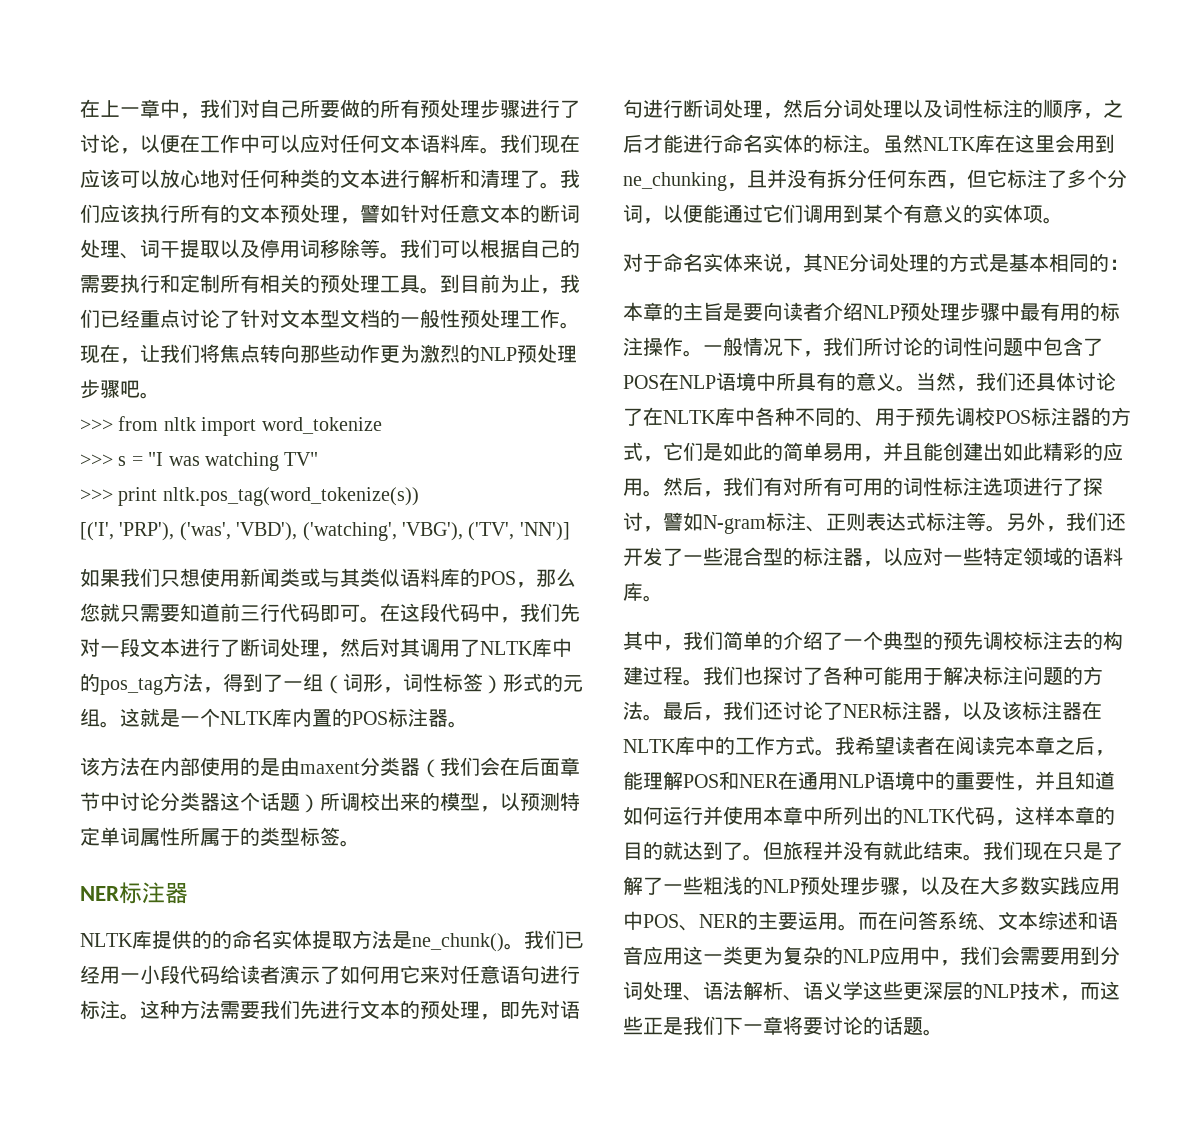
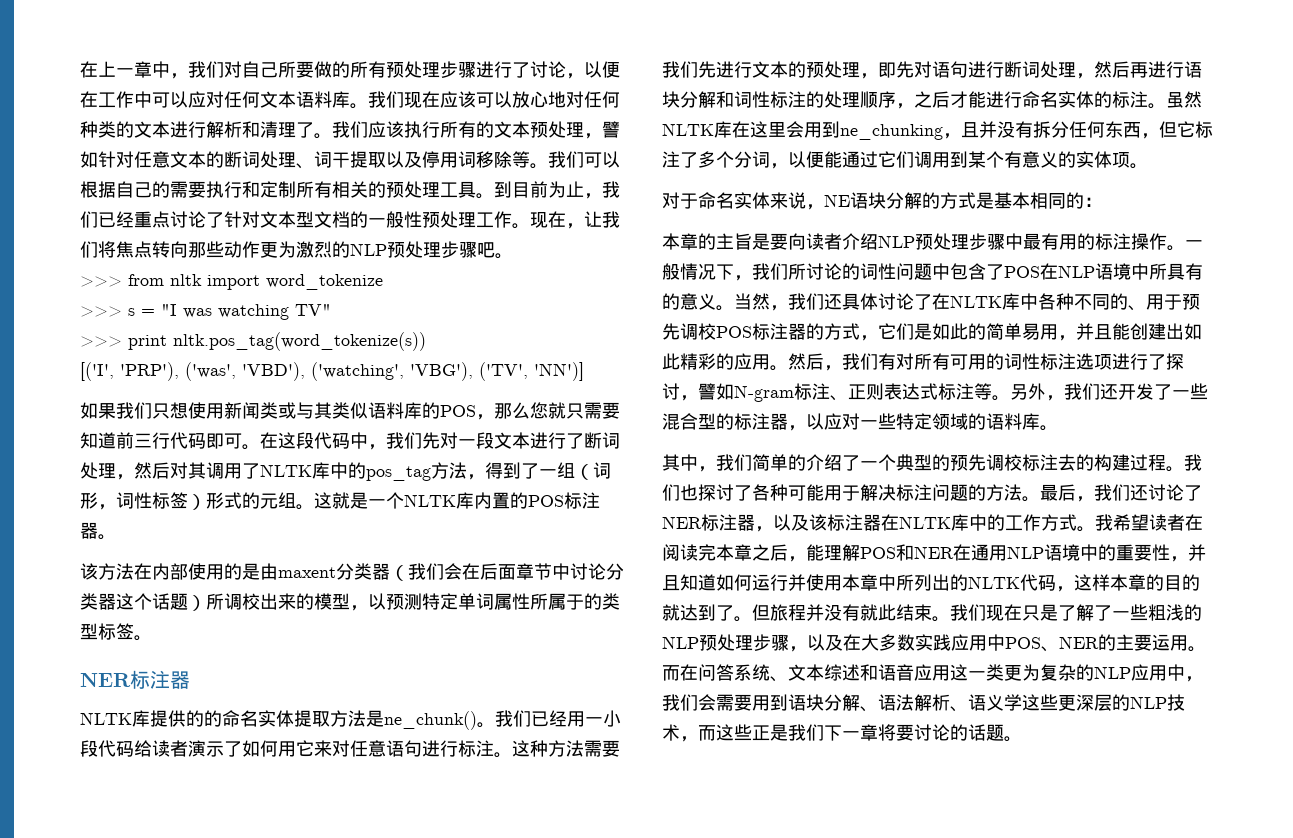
- 这种方法需要我们先进行文本的预处理，即先对语句进行断词处理，然后分词处理以及词性标注的顺序，之后才能进行命名实体的标注。
+ 这种方法需要我们先进行文本的预处理，即先对语句进行断词处理，然后再进行语块分解和词性标注的处理顺序，之后才能进行命名实体的标注。
- 对于命名实体来说，其NE分词处理的方式是基本相同的：
+ 对于命名实体来说，NE语块分解的方式是基本相同的：
- 而在问答系统、文本综述和语音应用这一类更为复杂的NLP应用中，我们会需要用到分词处理、语法解析、语义学这些更深层的NLP技术，而这些正是我们下一章将要讨论的话题。
+ 而在问答系统、文本综述和语音应用这一类更为复杂的NLP应用中，我们会需要用到语块分解、语法解析、语义学这些更深层的NLP技术，而这些正是我们下一章将要讨论的话题。

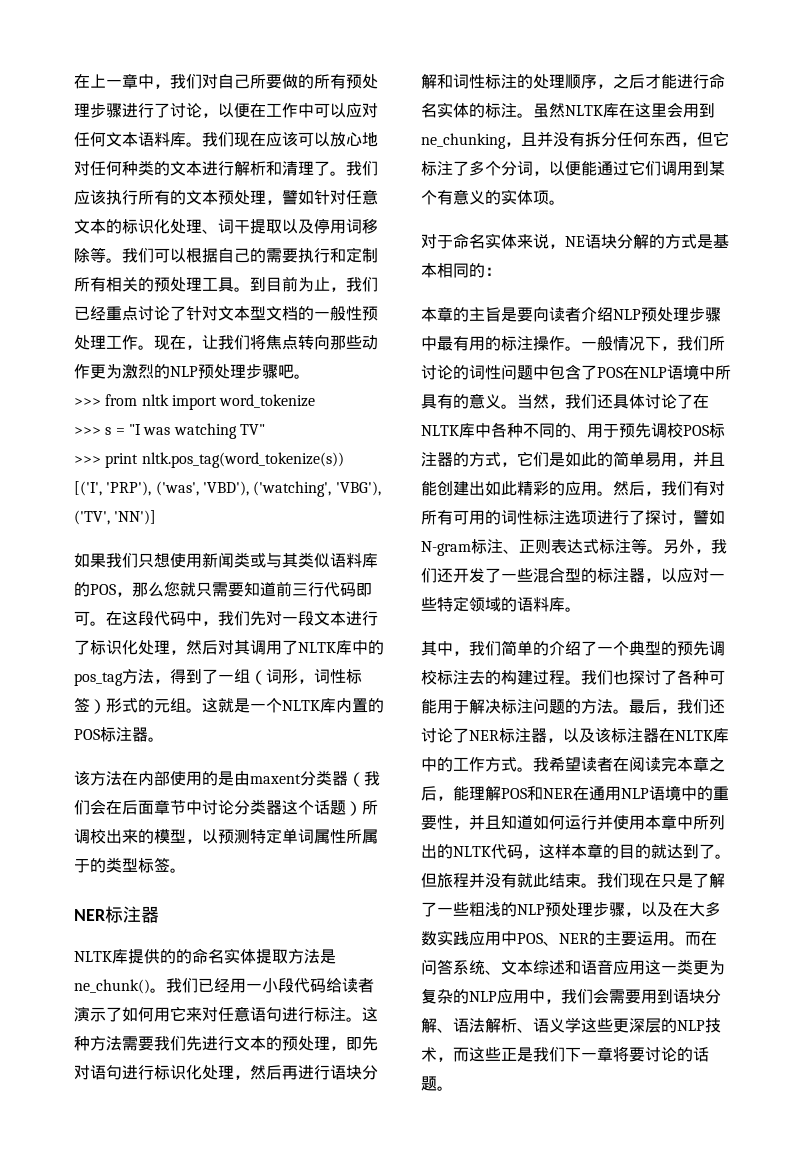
- 我们应该执行所有的文本预处理，譬如针对任意文本的断词处理、词干提取以及停用词移除等。
+ 我们应该执行所有的文本预处理，譬如针对任意文本的标识化处理、词干提取以及停用词移除等。
- 在这段代码中，我们先对一段文本进行了断词处理，然后对其调用了NLTK库中的pos_tag方法，得到了一组（词形，词性标签）形式的元组。
+ 在这段代码中，我们先对一段文本进行了标识化处理，然后对其调用了NLTK库中的pos_tag方法，得到了一组（词形，词性标签）形式的元组。
- 这种方法需要我们先进行文本的预处理，即先对语句进行断词处理，然后再进行语块分解和词性标注的处理顺序，之后才能进行命名实体的标注。
+ 这种方法需要我们先进行文本的预处理，即先对语句进行标识化处理，然后再进行语块分解和词性标注的处理顺序，之后才能进行命名实体的标注。

